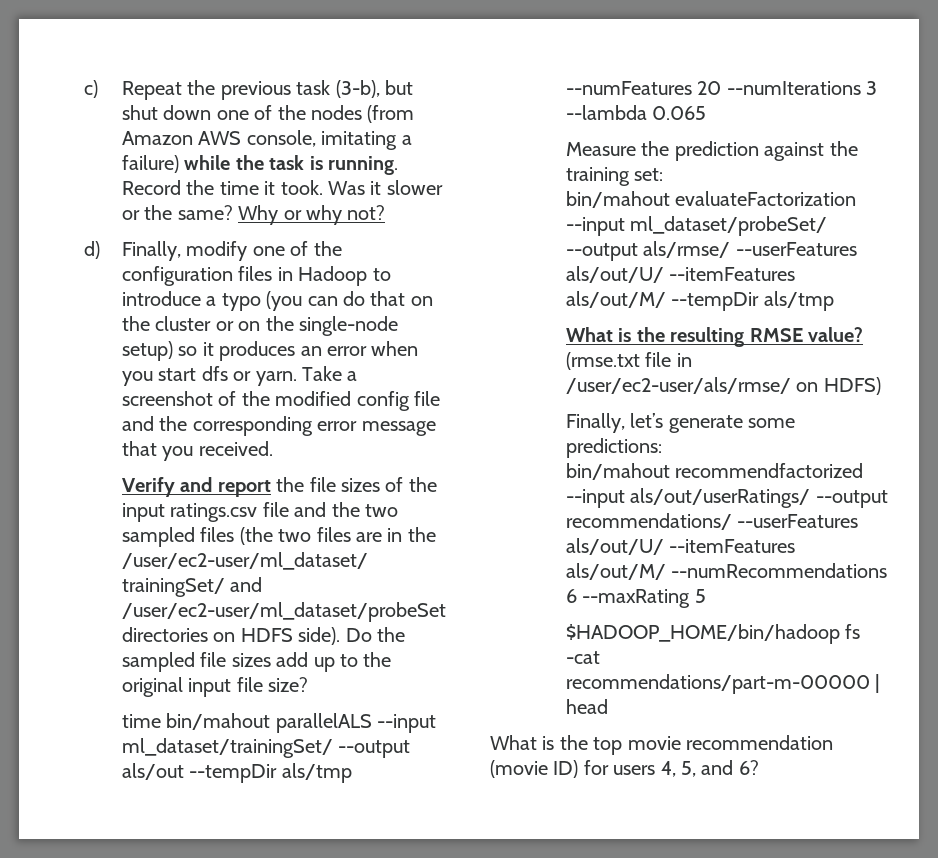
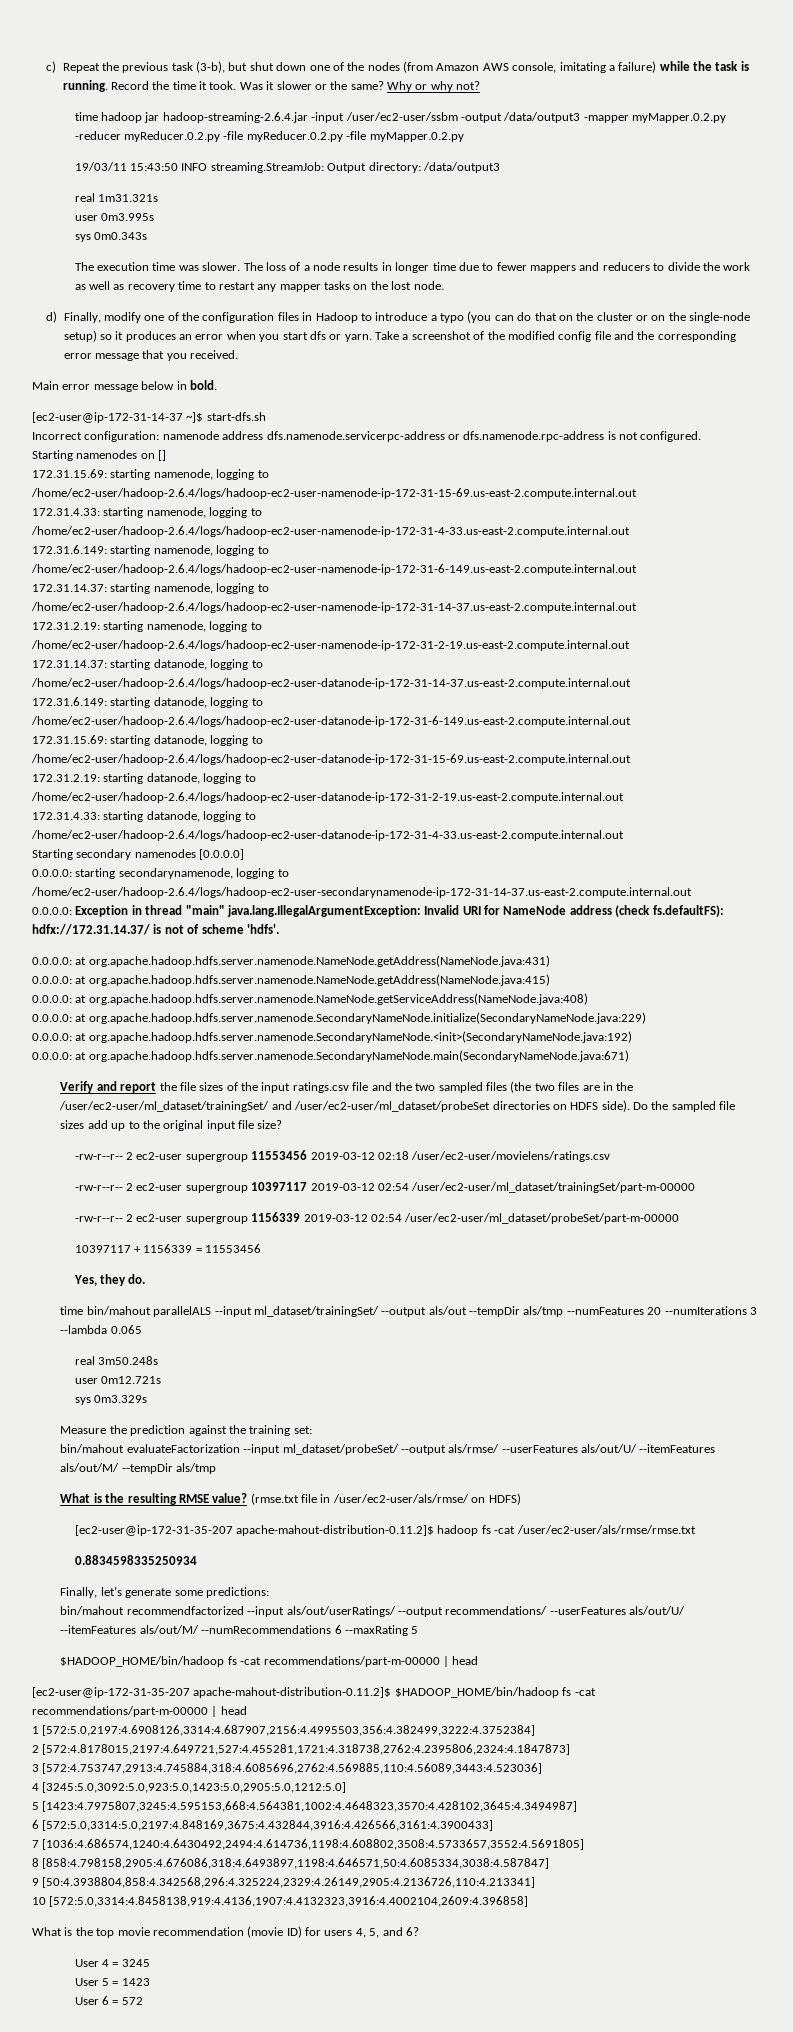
+ time hadoop jar hadoop-streaming-2.6.4.jar -input /user/ec2-user/ssbm -output /data/output3 -mapper myMapper.0.2.py -reducer myReducer.0.2.py -file myReducer.0.2.py -file myMapper.0.2.py
+ 19/03/11 15:43:50 INFO streaming.StreamJob: Output directory: /data/output3
+ real 1m31.321s
+ user 0m3.995s
+ sys 0m0.343s
+ The execution time was slower. The loss of a node results in longer time due to fewer mappers and reducers to divide the work as well as recovery time to restart any mapper tasks on the lost node.
+ Main error message below in bold.
+ [ec2-user@ip-172-31-14-37 ~]$ start-dfs.sh
+ Incorrect configuration: namenode address dfs.namenode.servicerpc-address or dfs.namenode.rpc-address is not configured.
+ Starting namenodes on []
+ 172.31.15.69: starting namenode, logging to /home/ec2-user/hadoop-2.6.4/logs/hadoop-ec2-user-namenode-ip-172-31-15-69.us-east-2.compute.internal.out
+ 172.31.4.33: starting namenode, logging to /home/ec2-user/hadoop-2.6.4/logs/hadoop-ec2-user-namenode-ip-172-31-4-33.us-east-2.compute.internal.out
+ 172.31.6.149: starting namenode, logging to /home/ec2-user/hadoop-2.6.4/logs/hadoop-ec2-user-namenode-ip-172-31-6-149.us-east-2.compute.internal.out
+ 172.31.14.37: starting namenode, logging to /home/ec2-user/hadoop-2.6.4/logs/hadoop-ec2-user-namenode-ip-172-31-14-37.us-east-2.compute.internal.out
+ 172.31.2.19: starting namenode, logging to /home/ec2-user/hadoop-2.6.4/logs/hadoop-ec2-user-namenode-ip-172-31-2-19.us-east-2.compute.internal.out
+ 172.31.14.37: starting datanode, logging to /home/ec2-user/hadoop-2.6.4/logs/hadoop-ec2-user-datanode-ip-172-31-14-37.us-east-2.compute.internal.out
+ 172.31.6.149: starting datanode, logging to /home/ec2-user/hadoop-2.6.4/logs/hadoop-ec2-user-datanode-ip-172-31-6-149.us-east-2.compute.internal.out
+ 172.31.15.69: starting datanode, logging to /home/ec2-user/hadoop-2.6.4/logs/hadoop-ec2-user-datanode-ip-172-31-15-69.us-east-2.compute.internal.out
+ 172.31.2.19: starting datanode, logging to /home/ec2-user/hadoop-2.6.4/logs/hadoop-ec2-user-datanode-ip-172-31-2-19.us-east-2.compute.internal.out
+ 172.31.4.33: starting datanode, logging to /home/ec2-user/hadoop-2.6.4/logs/hadoop-ec2-user-datanode-ip-172-31-4-33.us-east-2.compute.internal.out
+ Starting secondary namenodes [0.0.0.0]
+ 0.0.0.0: starting secondarynamenode, logging to /home/ec2-user/hadoop-2.6.4/logs/hadoop-ec2-user-secondarynamenode-ip-172-31-14-37.us-east-2.compute.internal.out
+ 0.0.0.0: Exception in thread "main" java.lang.IllegalArgumentException: Invalid URI for NameNode address (check fs.defaultFS): hdfx://172.31.14.37/ is not of scheme 'hdfs'.
+ 0.0.0.0: at org.apache.hadoop.hdfs.server.namenode.NameNode.getAddress(NameNode.java:431)
+ 0.0.0.0: at org.apache.hadoop.hdfs.server.namenode.NameNode.getAddress(NameNode.java:415)
+ 0.0.0.0: at org.apache.hadoop.hdfs.server.namenode.NameNode.getServiceAddress(NameNode.java:408)
+ 0.0.0.0: at org.apache.hadoop.hdfs.server.namenode.SecondaryNameNode.initialize(SecondaryNameNode.java:229)
+ 0.0.0.0: at org.apache.hadoop.hdfs.server.namenode.SecondaryNameNode.<init>(SecondaryNameNode.java:192)
+ 0.0.0.0: at org.apache.hadoop.hdfs.server.namenode.SecondaryNameNode.main(SecondaryNameNode.java:671)
+ -rw-r--r-- 2 ec2-user supergroup 11553456 2019-03-12 02:18 /user/ec2-user/movielens/ratings.csv
+ -rw-r--r-- 2 ec2-user supergroup 10397117 2019-03-12 02:54 /user/ec2-user/ml_dataset/trainingSet/part-m-00000
+ -rw-r--r-- 2 ec2-user supergroup 1156339 2019-03-12 02:54 /user/ec2-user/ml_dataset/probeSet/part-m-00000
+ 10397117 + 1156339 = 11553456
+ Yes, they do.
+ real 3m50.248s
+ user 0m12.721s
+ sys 0m3.329s
+ [ec2-user@ip-172-31-35-207 apache-mahout-distribution-0.11.2]$ hadoop fs -cat /user/ec2-user/als/rmse/rmse.txt
+ 0.8834598335250934
+ [ec2-user@ip-172-31-35-207 apache-mahout-distribution-0.11.2]$ $HADOOP_HOME/bin/hadoop fs -cat recommendations/part-m-00000 | head
+ 1 [572:5.0,2197:4.6908126,3314:4.687907,2156:4.4995503,356:4.382499,3222:4.3752384]
+ 2 [572:4.8178015,2197:4.649721,527:4.455281,1721:4.318738,2762:4.2395806,2324:4.1847873]
+ 3 [572:4.753747,2913:4.745884,318:4.6085696,2762:4.569885,110:4.56089,3443:4.523036]
+ 4 [3245:5.0,3092:5.0,923:5.0,1423:5.0,2905:5.0,1212:5.0]
+ 5 [1423:4.7975807,3245:4.595153,668:4.564381,1002:4.4648323,3570:4.428102,3645:4.3494987]
+ 6 [572:5.0,3314:5.0,2197:4.848169,3675:4.432844,3916:4.426566,3161:4.3900433]
+ 7 [1036:4.686574,1240:4.6430492,2494:4.614736,1198:4.608802,3508:4.5733657,3552:4.5691805]
+ 8 [858:4.798158,2905:4.676086,318:4.6493897,1198:4.646571,50:4.6085334,3038:4.587847]
+ 9 [50:4.3938804,858:4.342568,296:4.325224,2329:4.26149,2905:4.2136726,110:4.213341]
+ 10 [572:5.0,3314:4.8458138,919:4.4136,1907:4.4132323,3916:4.4002104,2609:4.396858]
+ User 4 = 3245
+ User 5 = 1423
+ User 6 = 572

